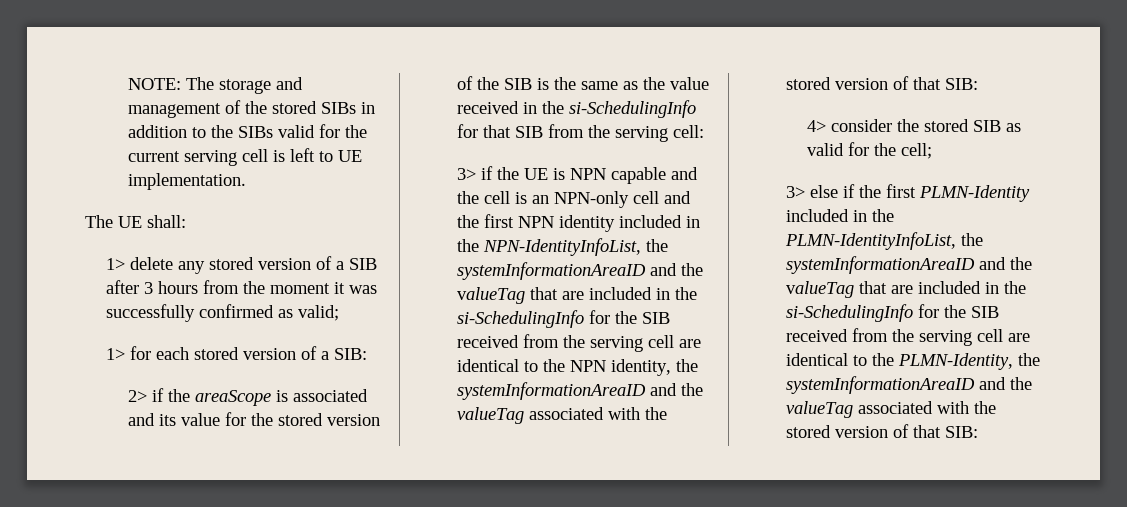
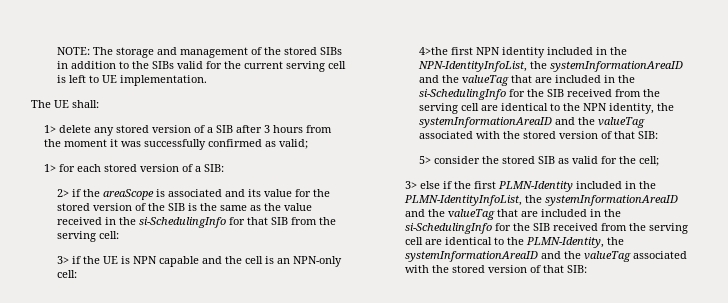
- 3> if the UE is NPN capable and the cell is an NPN-only cell and the first NPN identity included in the NPN-IdentityInfoList, the systemInformationAreaID and the valueTag that are included in the si-SchedulingInfo for the SIB received from the serving cell are identical to the NPN identity, the systemInformationAreaID and the valueTag associated with the stored version of that SIB:
+ 3> if the UE is NPN capable and the cell is an NPN-only cell:
+ 4>the first NPN identity included in the NPN-IdentityInfoList, the systemInformationAreaID and the valueTag that are included in the si-SchedulingInfo for the SIB received from the serving cell are identical to the NPN identity, the systemInformationAreaID and the valueTag associated with the stored version of that SIB:
- 4> consider the stored SIB as valid for the cell;
+ 5> consider the stored SIB as valid for the cell;

